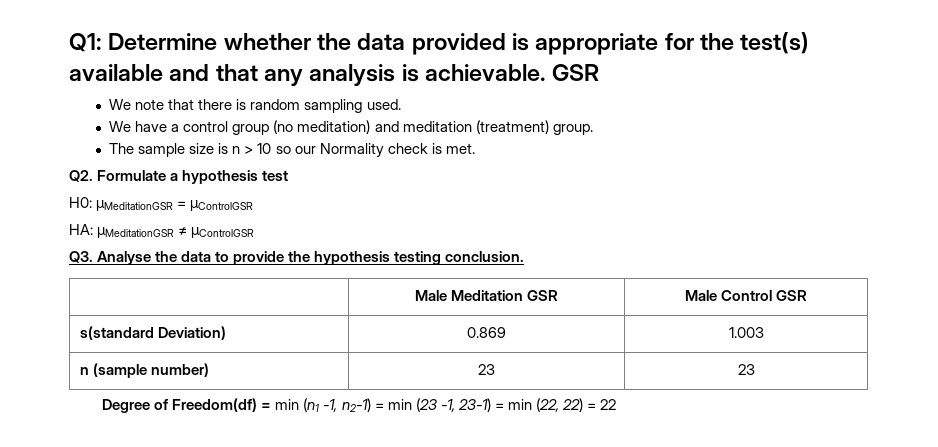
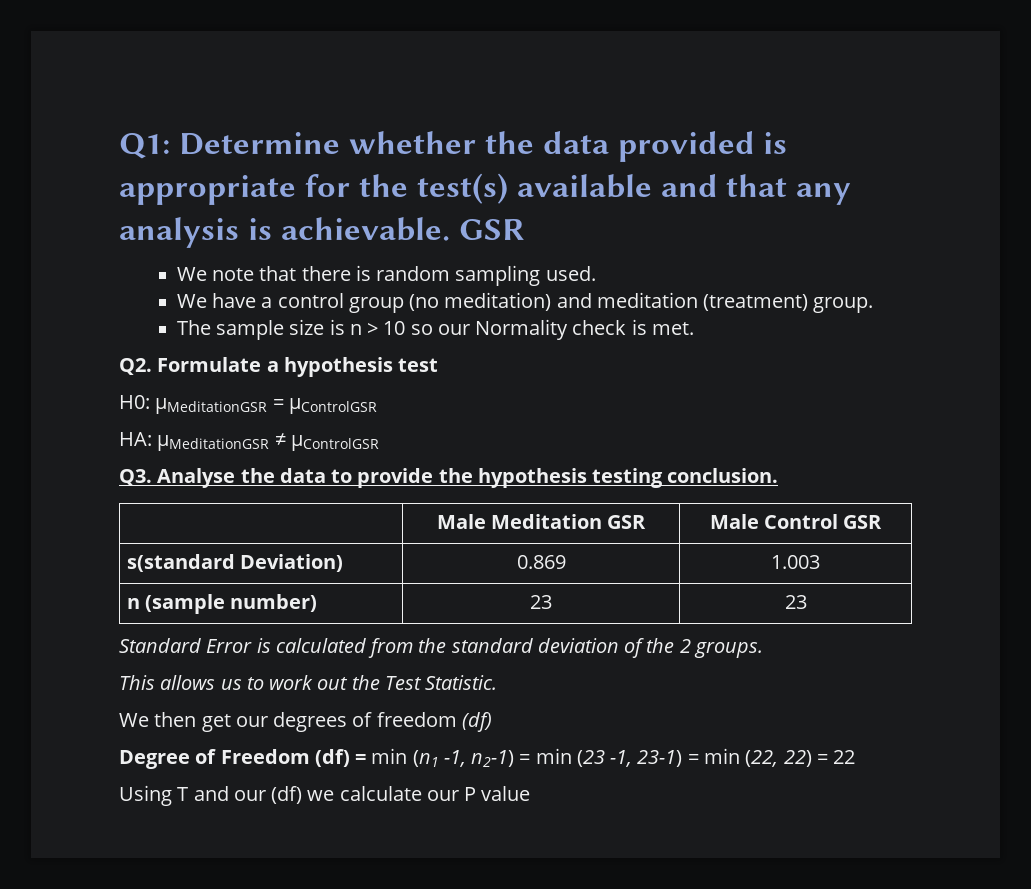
+ Standard Error is calculated from the standard deviation of the 2 groups.
+ This allows us to work out the Test Statistic.
+ We then get our degrees of freedom (df)
- Degree of Freedom(df) = min (n1 -1, n2-1) = min (23 -1, 23-1) = min (22, 22) = 22
+ Degree of Freedom (df) = min (n1 -1, n2-1) = min (23 -1, 23-1) = min (22, 22) = 22
+ Using T and our (df) we calculate our P value

